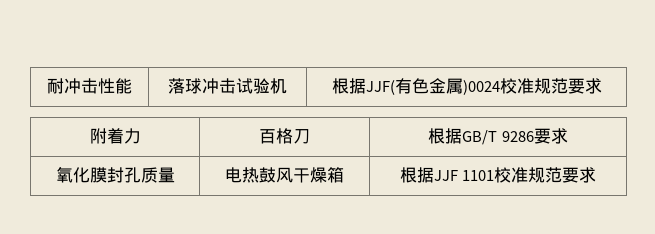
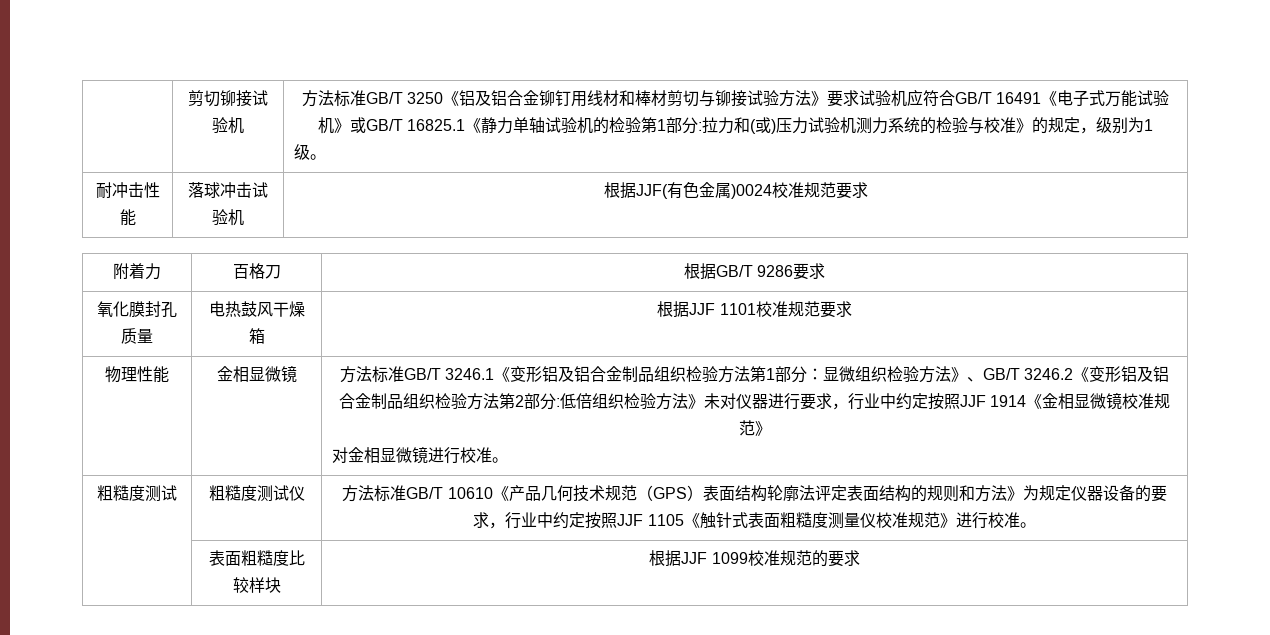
+ 剪切铆接试验机 | 方法标准GB/T 3250《铝及铝合金铆钉用线材和棒材剪切与铆接试验方法》要求试验机应符合GB/T 16491《电子式万能试验机》或GB/T 16825.1《静力单轴试验机的检验第1部分:拉力和(或)压力试验机测力系统的检验与校准》的规定，级别为1
+ 级。
+ 物理性能 | 金相显微镜 | 方法标准GB/T 3246.1《变形铝及铝合金制品组织检验方法第1部分：显微组织检验方法》、GB/T 3246.2《变形铝及铝合金制品组织检验方法第2部分:低倍组织检验方法》未对仪器进行要求，行业中约定按照JJF 1914《金相显微镜校准规范》
+ 对金相显微镜进行校准。
+ 粗糙度测试 | 粗糙度测试仪 | 方法标准GB/T 10610《产品几何技术规范（GPS）表面结构轮廓法评定表面结构的规则和方法》为规定仪器设备的要求，行业中约定按照JJF 1105《触针式表面粗糙度测量仪校准规范》进行校准。
+ | 表面粗糙度比较样块 | 根据JJF 1099校准规范的要求

